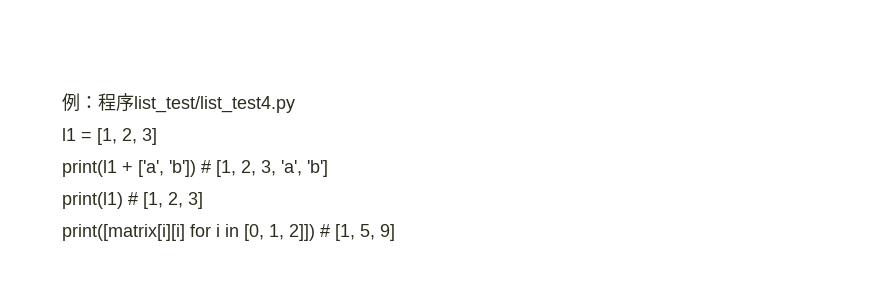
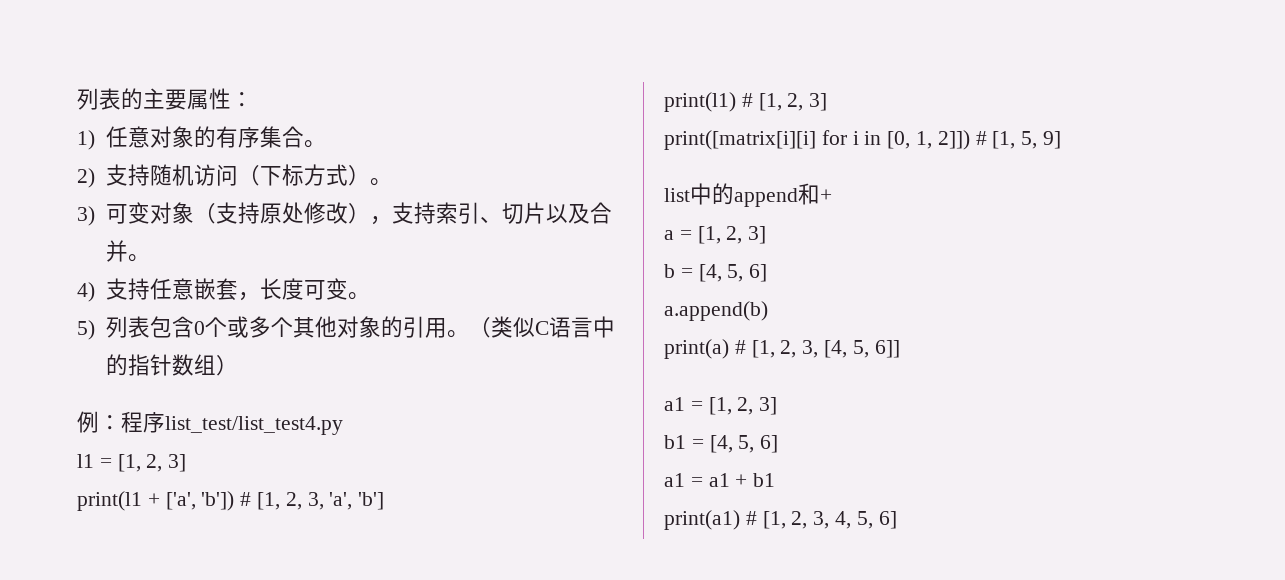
+ 列表的主要属性：
+ 1)任意对象的有序集合。
+ 2)支持随机访问（下标方式）。
+ 3)可变对象（支持原处修改），支持索引、切片以及合并。
+ 4)支持任意嵌套，长度可变。
+ 5)列表包含0个或多个其他对象的引用。（类似C语言中的指针数组）
+ list中的append和+
+ a = [1, 2, 3]
+ b = [4, 5, 6]
+ a.append(b)
+ print(a) # [1, 2, 3, [4, 5, 6]]
+ a1 = [1, 2, 3]
+ b1 = [4, 5, 6]
+ a1 = a1 + b1
+ print(a1) # [1, 2, 3, 4, 5, 6]

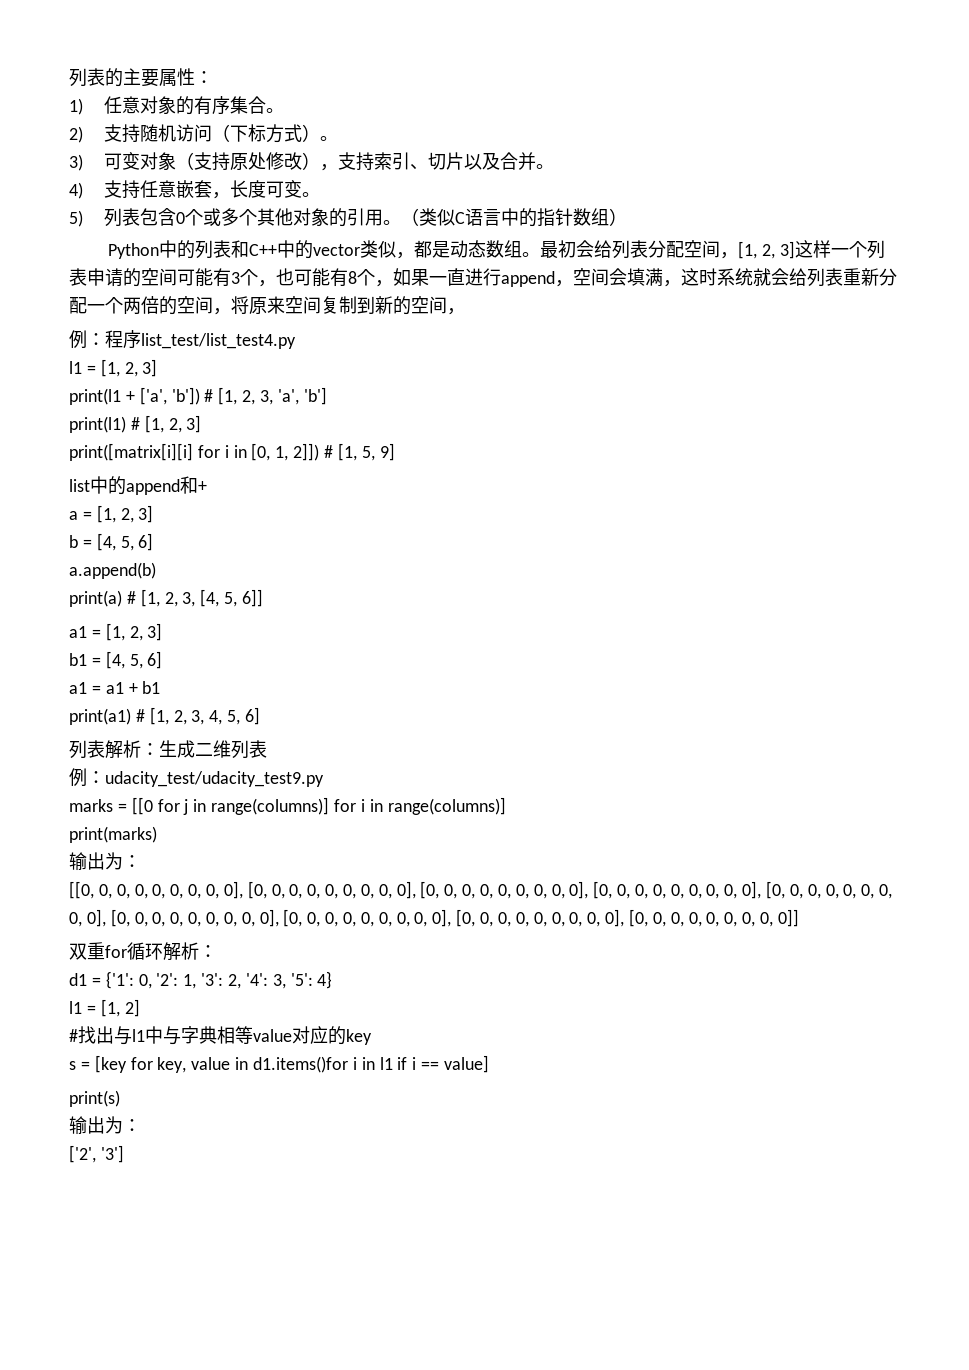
+ Python中的列表和C++中的vector类似，都是动态数组。最初会给列表分配空间，[1, 2, 3]这样一个列表申请的空间可能有3个，也可能有8个，如果一直进行append，空间会填满，这时系统就会给列表重新分配一个两倍的空间，将原来空间复制到新的空间，
+ 列表解析：生成二维列表
+ 例：udacity_test/udacity_test9.py
+ marks = [[0 for j in range(columns)] for i in range(columns)]
+ print(marks)
+ 输出为：
+ [[0, 0, 0, 0, 0, 0, 0, 0, 0], [0, 0, 0, 0, 0, 0, 0, 0, 0], [0, 0, 0, 0, 0, 0, 0, 0, 0], [0, 0, 0, 0, 0, 0, 0, 0, 0], [0, 0, 0, 0, 0, 0, 0, 0, 0], [0, 0, 0, 0, 0, 0, 0, 0, 0], [0, 0, 0, 0, 0, 0, 0, 0, 0], [0, 0, 0, 0, 0, 0, 0, 0, 0], [0, 0, 0, 0, 0, 0, 0, 0, 0]]
+ 双重for循环解析：
+ d1 = {'1': 0, '2': 1, '3': 2, '4': 3, '5': 4}
+ l1 = [1, 2]
+ #找出与l1中与字典相等value对应的key
+ s = [key for key, value in d1.items()for i in l1 if i == value]
+ print(s)
+ 输出为：
+ ['2', '3']

